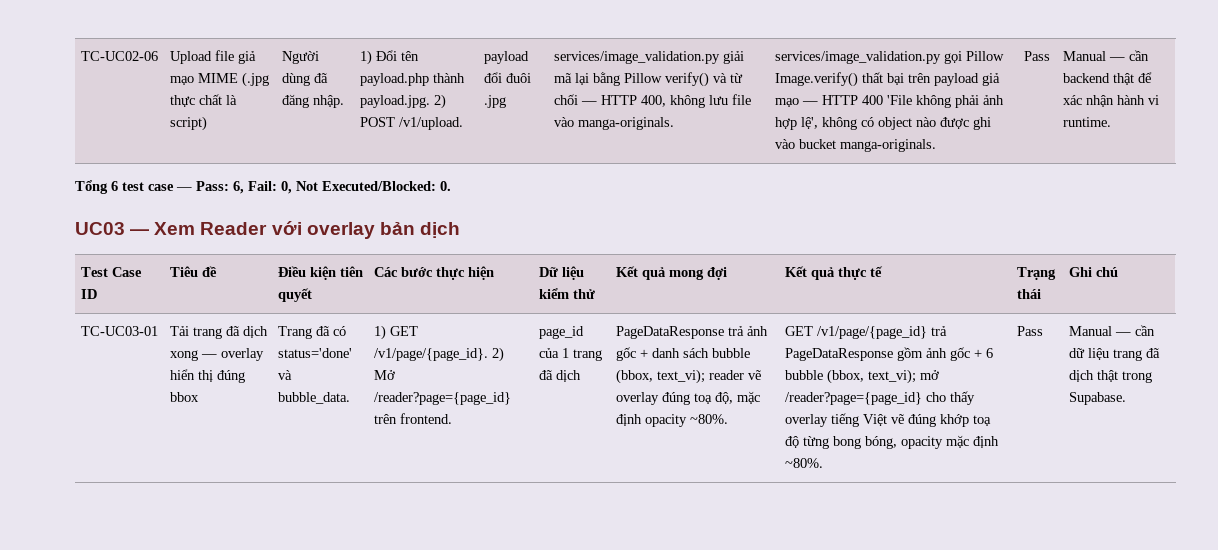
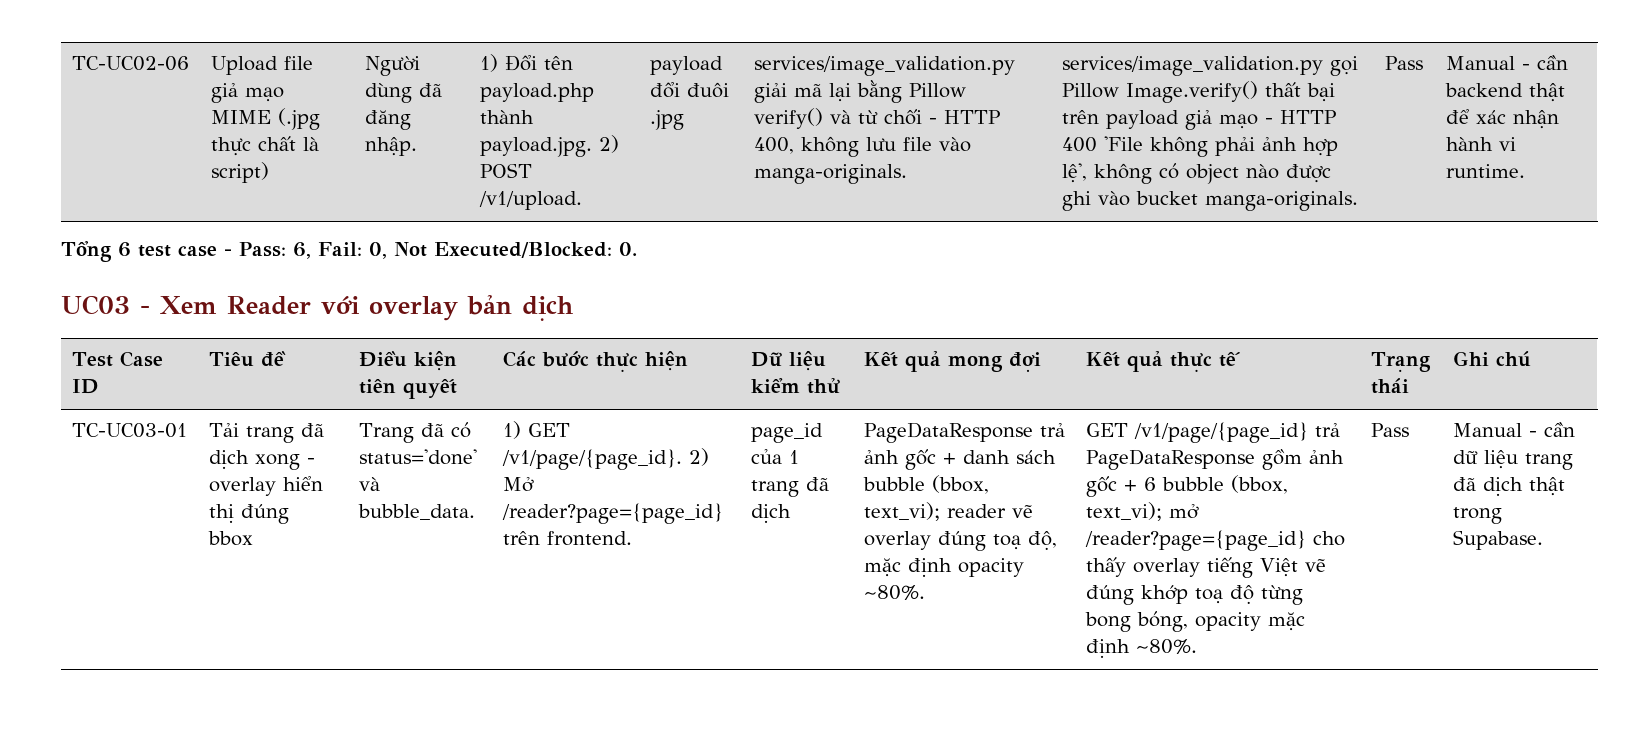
- services/image_validation.py giải mã lại bằng Pillow verify() và từ chối — HTTP 400, không lưu file vào manga-originals.
+ services/image_validation.py giải mã lại bằng Pillow verify() và từ chối - HTTP 400, không lưu file vào manga-originals.
- services/image_validation.py gọi Pillow Image.verify() thất bại trên payload giả mạo — HTTP 400 'File không phải ảnh hợp lệ', không có object nào được ghi vào bucket manga-originals.
+ services/image_validation.py gọi Pillow Image.verify() thất bại trên payload giả mạo - HTTP 400 'File không phải ảnh hợp lệ', không có object nào được ghi vào bucket manga-originals.
- Manual — cần backend thật để xác nhận hành vi runtime.
+ Manual - cần backend thật để xác nhận hành vi runtime.
- Tổng 6 test case — Pass: 6, Fail: 0, Not Executed/Blocked: 0.
+ Tổng 6 test case - Pass: 6, Fail: 0, Not Executed/Blocked: 0.
- UC03 — Xem Reader với overlay bản dịch
+ UC03 - Xem Reader với overlay bản dịch
- Tải trang đã dịch xong — overlay hiển thị đúng bbox
+ Tải trang đã dịch xong - overlay hiển thị đúng bbox
- Manual — cần dữ liệu trang đã dịch thật trong Supabase.
+ Manual - cần dữ liệu trang đã dịch thật trong Supabase.

